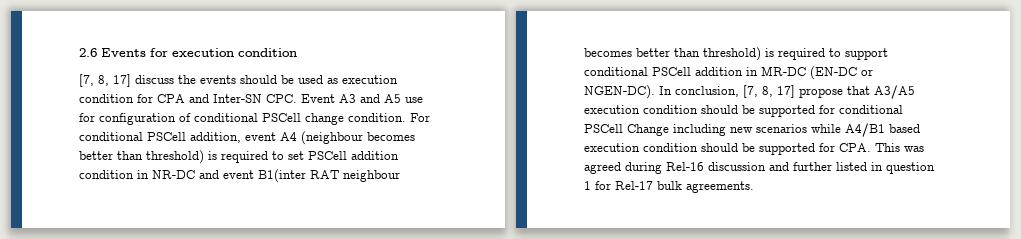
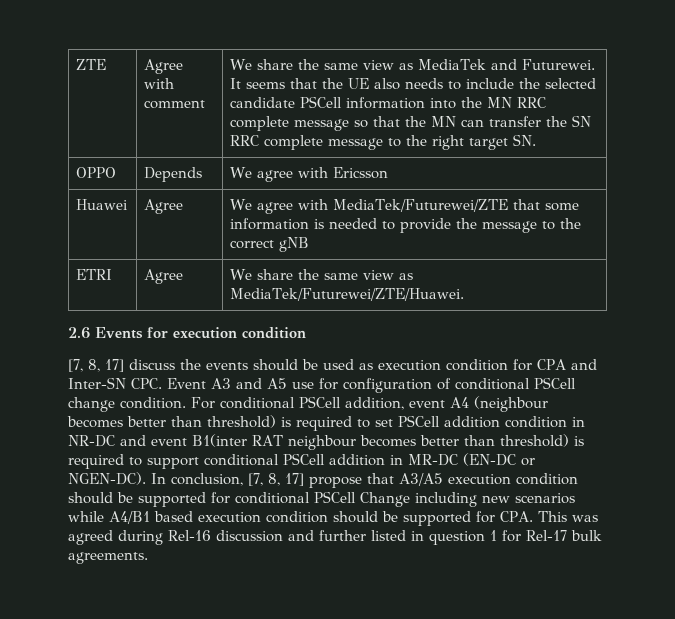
+ ZTE | Agree with comment | We share the same view as MediaTek and Futurewei. It seems that the UE also needs to include the selected candidate PSCell information into the MN RRC complete message so that the MN can transfer the SN RRC complete message to the right target SN.
+ OPPO | Depends | We agree with Ericsson
+ Huawei | Agree | We agree with MediaTek/Futurewei/ZTE that some information is needed to provide the message to the correct gNB
+ ETRI | Agree | We share the same view as MediaTek/Futurewei/ZTE/Huawei.

